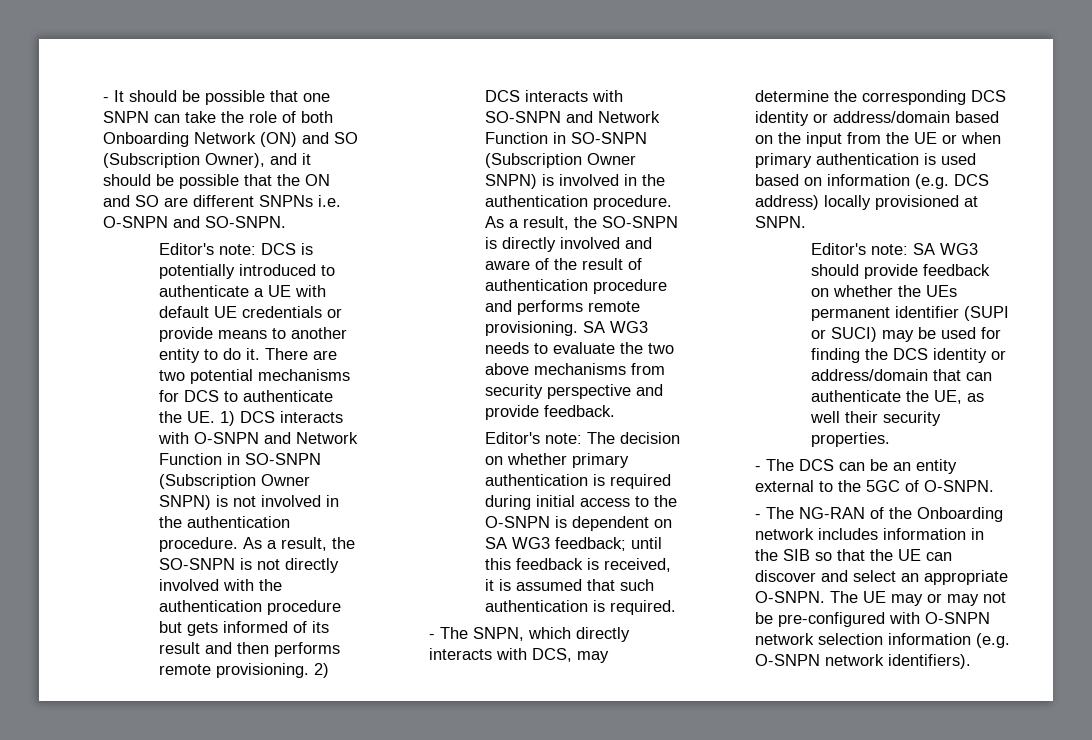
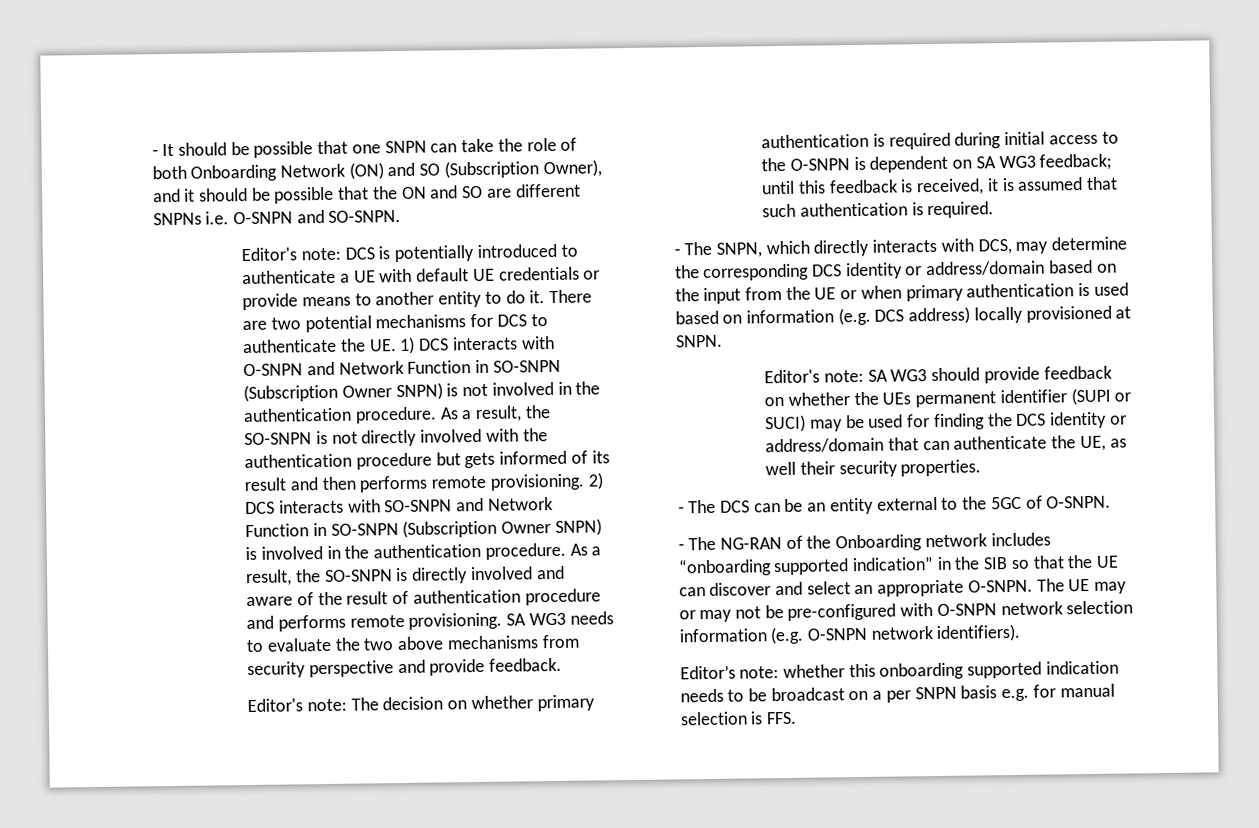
- - The NG-RAN of the Onboarding network includes information in the SIB so that the UE can discover and select an appropriate O-SNPN.
+ - The NG-RAN of the Onboarding network includes “onboarding supported indication” in the SIB so that the UE can discover and select an appropriate O-SNPN.
+ Editor’s note: whether this onboarding supported indication needs to be broadcast on a per SNPN basis e.g. for manual selection is FFS.

